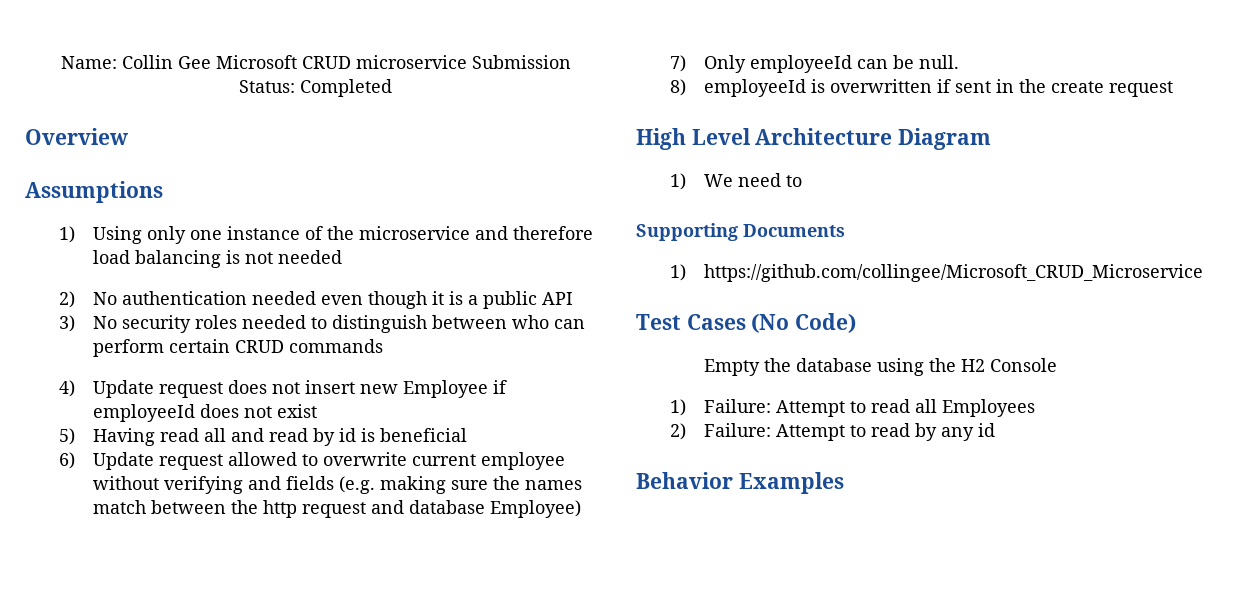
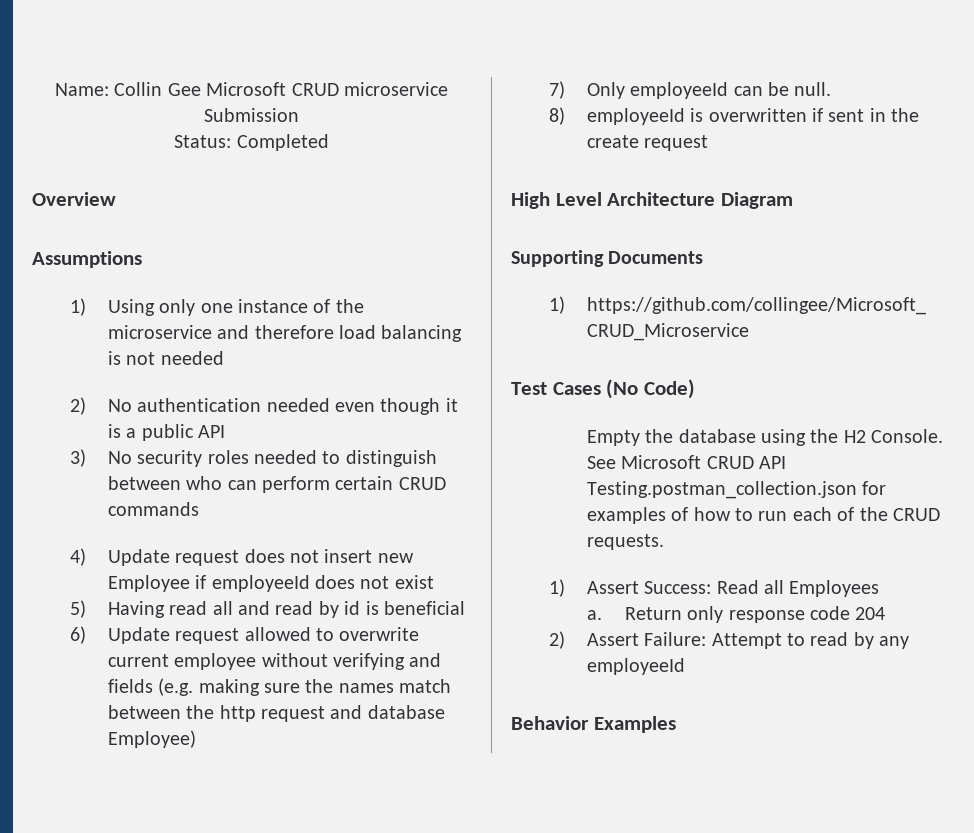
- 1) We need to
- Empty the database using the H2 Console
- 1) Failure: Attempt to read all Employees
- 2) Failure: Attempt to read by any id
+ Empty the database using the H2 Console. See Microsoft CRUD API Testing.postman_collection.json for examples of how to run each of the CRUD requests.
+ 1) Assert Success: Read all Employees
+ a. Return only response code 204
+ 2) Assert Failure: Attempt to read by any employeeId

